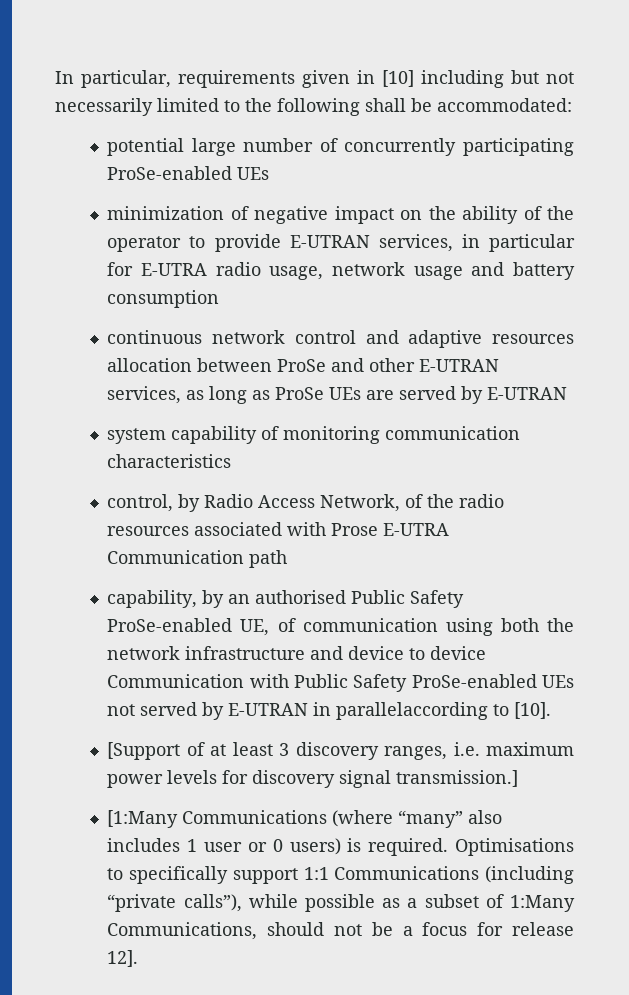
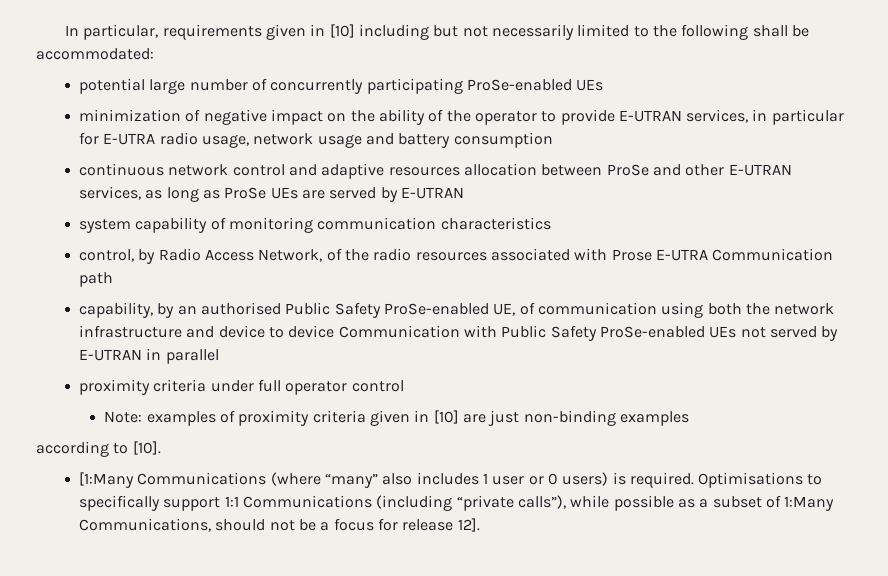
- capability, by an authorised Public Safety ProSe-enabled UE, of communication using both the network infrastructure and device to device Communication with Public Safety ProSe-enabled UEs not served by E-UTRAN in parallelaccording to [10].
- [Support of at least 3 discovery ranges, i.e. maximum power levels for discovery signal transmission.]
+ capability, by an authorised Public Safety ProSe-enabled UE, of communication using both the network infrastructure and device to device Communication with Public Safety ProSe-enabled UEs not served by E-UTRAN in parallel
+ proximity criteria under full operator control
+ Note: examples of proximity criteria given in [10] are just non-binding examples
+ according to [10].

